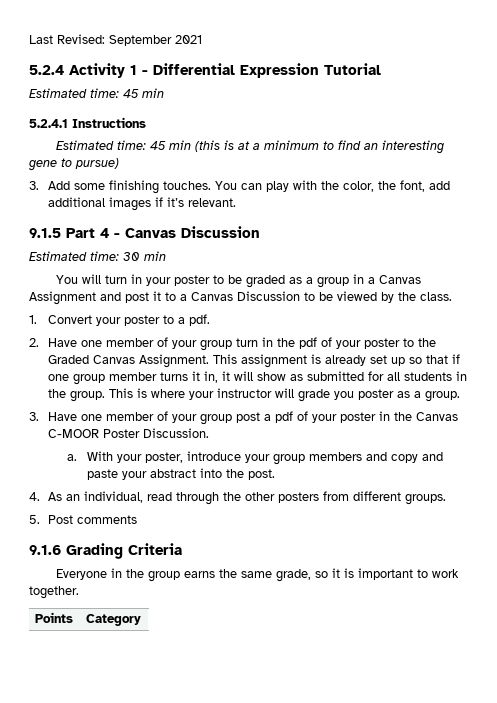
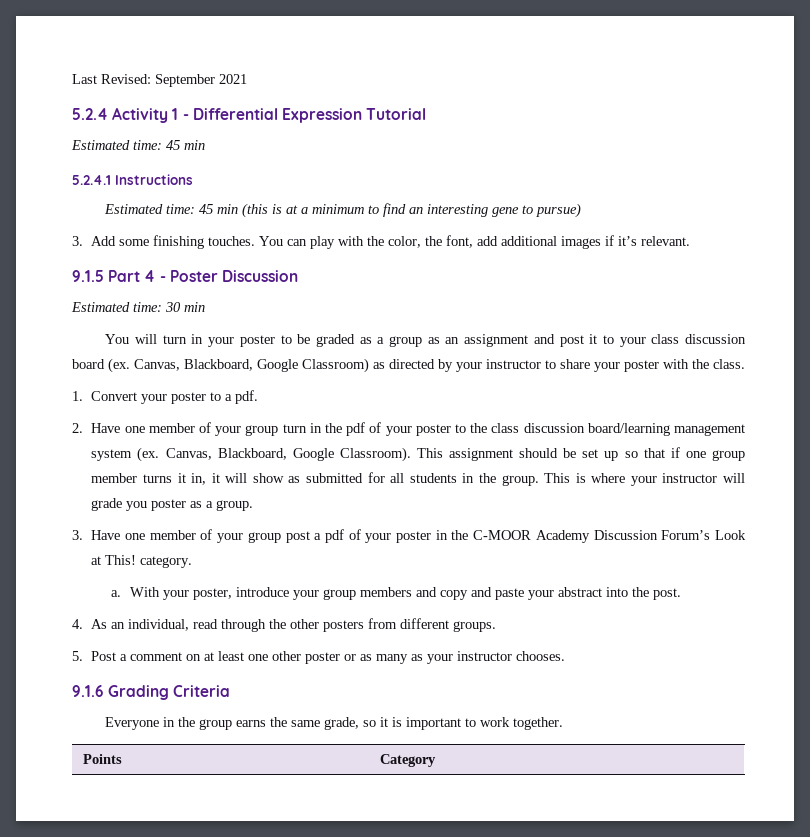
- 9.1.5 Part 4 - Canvas Discussion
+ 9.1.5 Part 4 - Poster Discussion
- You will turn in your poster to be graded as a group in a Canvas Assignment and post it to a Canvas Discussion to be viewed by the class.
+ You will turn in your poster to be graded as a group as an assignment and post it to your class discussion board (ex. Canvas, Blackboard, Google Classroom) as directed by your instructor to share your poster with the class.
- 2. Have one member of your group turn in the pdf of your poster to the Graded Canvas Assignment. This assignment is already set up so that if one group member turns it in, it will show as submitted for all students in the group.
+ 2. Have one member of your group turn in the pdf of your poster to the class discussion board/learning management system (ex. Canvas, Blackboard, Google Classroom). This assignment should be set up so that if one group member turns it in, it will show as submitted for all students in the group.
- 3. Have one member of your group post a pdf of your poster in the Canvas C-MOOR Poster Discussion.
+ 3. Have one member of your group post a pdf of your poster in the C-MOOR Academy Discussion Forum’s Look at This! category.
- 5. Post comments
+ 5. Post a comment on at least one other poster or as many as your instructor chooses.

